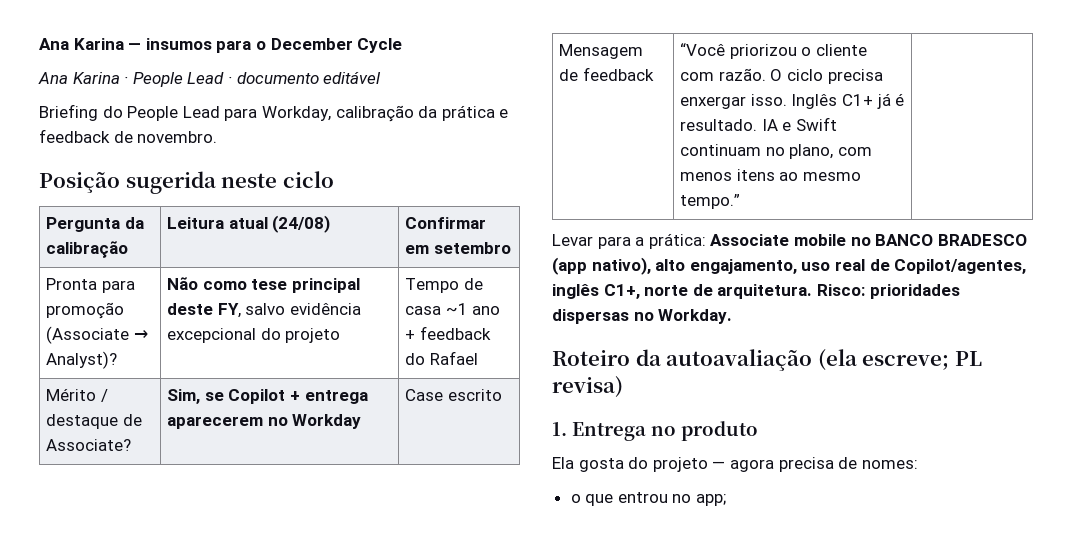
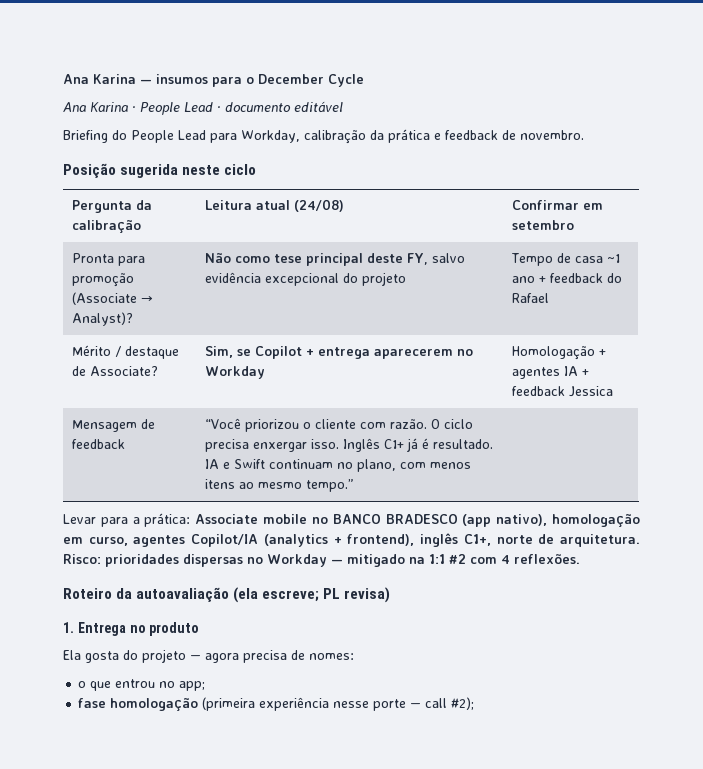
- Mérito / destaque de Associate? | Sim, se Copilot + entrega aparecerem no Workday | Case escrito
+ Mérito / destaque de Associate? | Sim, se Copilot + entrega aparecerem no Workday | Homologação + agentes IA + feedback Jessica
- Levar para a prática: Associate mobile no BANCO BRADESCO (app nativo), alto engajamento, uso real de Copilot/agentes, inglês C1+, norte de arquitetura.
+ Levar para a prática: Associate mobile no BANCO BRADESCO (app nativo), homologação em curso, agentes Copilot/IA (analytics + frontend), inglês C1+, norte de arquitetura.
- Risco: prioridades dispersas no Workday.
+ Risco: prioridades dispersas no Workday — mitigado na 1:1 #2 com 4 reflexões.
+ fase homologação (primeira experiência nesse porte — call #2);

